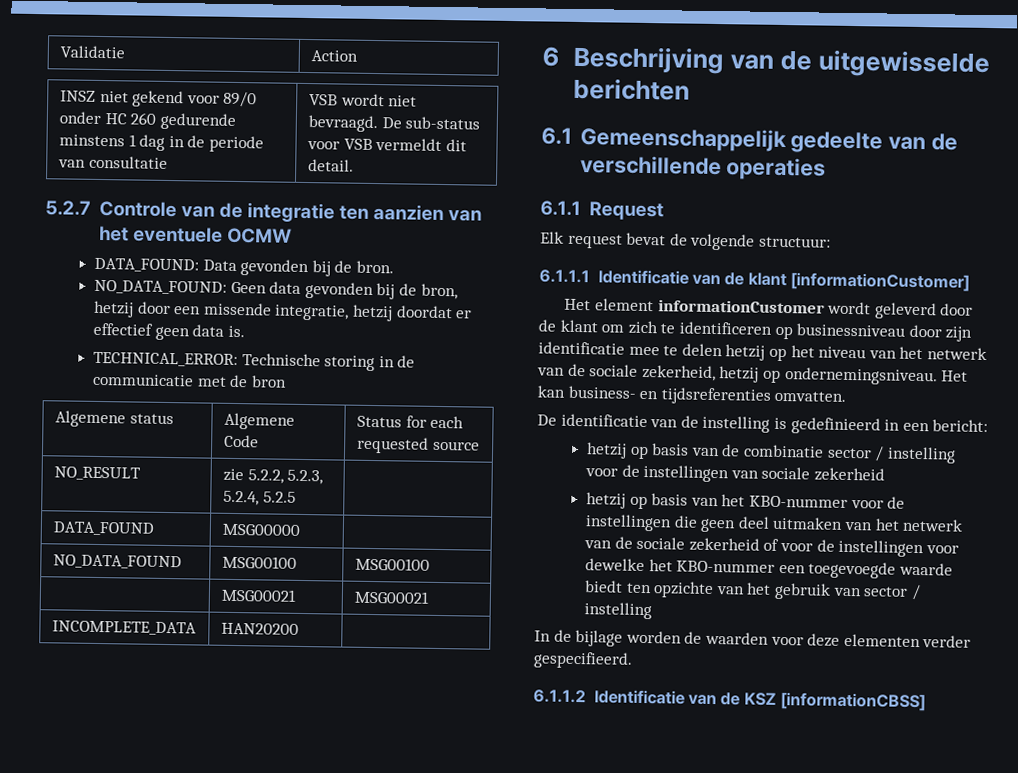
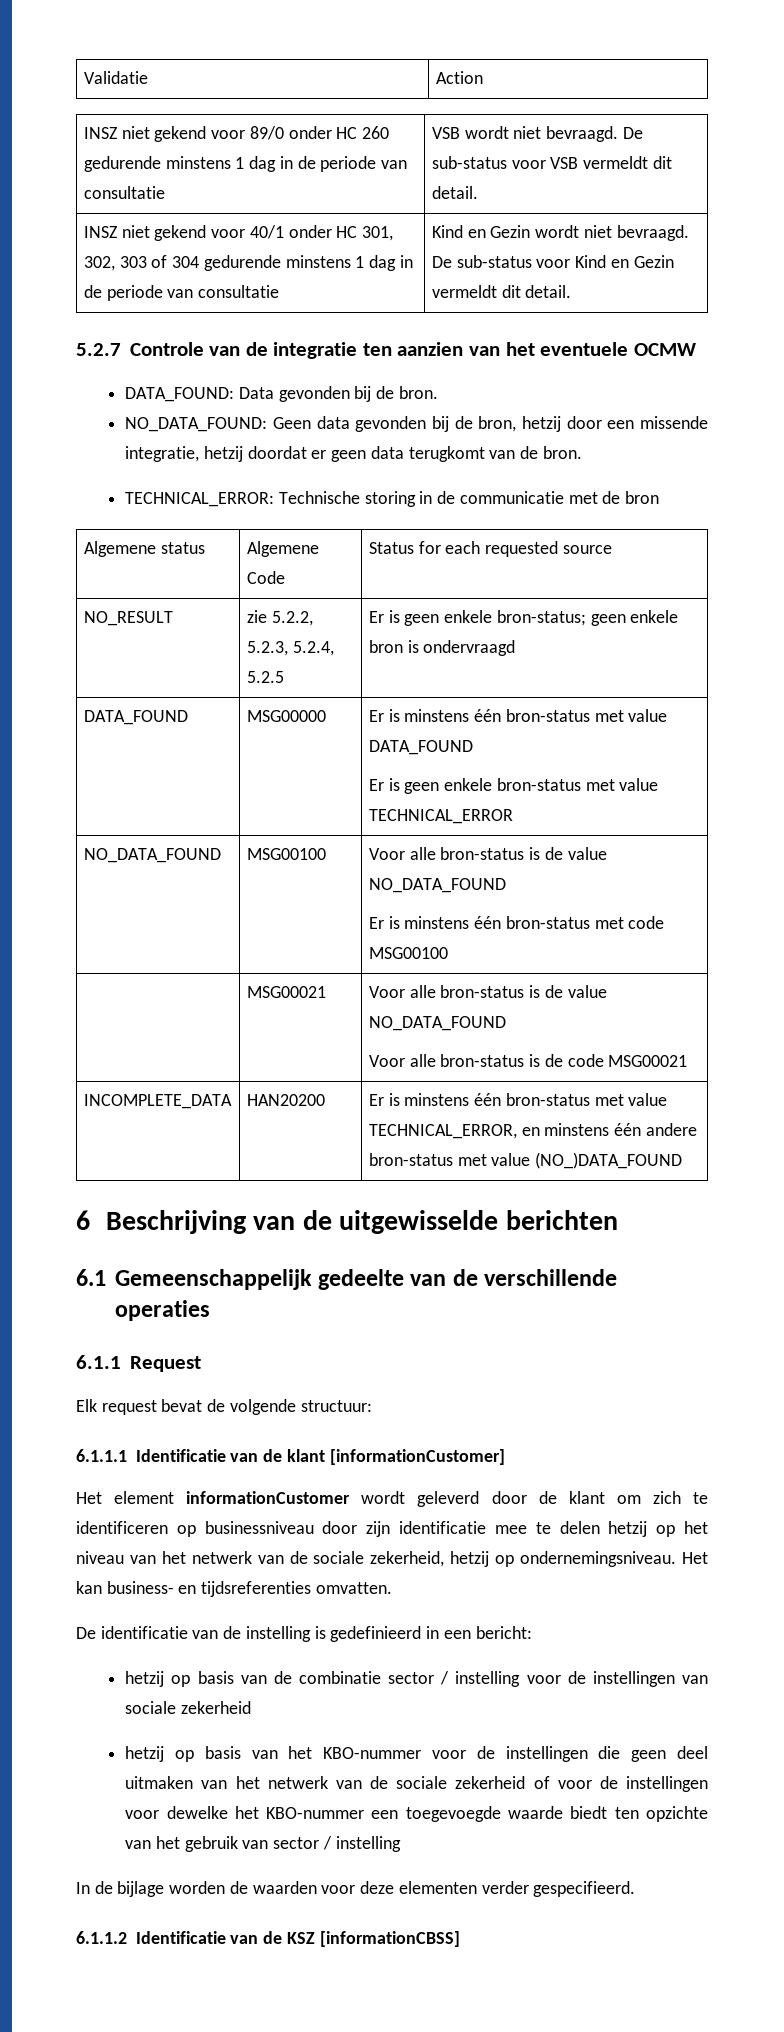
+ INSZ niet gekend voor 40/1 onder HC 301, 302, 303 of 304 gedurende minstens 1 dag in de periode van consultatie | Kind en Gezin wordt niet bevraagd. De sub-status voor Kind en Gezin vermeldt dit detail.
- NO_DATA_FOUND: Geen data gevonden bij de bron, hetzij door een missende integratie, hetzij doordat er effectief geen data is.
+ NO_DATA_FOUND: Geen data gevonden bij de bron, hetzij door een missende integratie, hetzij doordat er geen data terugkomt van de bron.
- NO_RESULT | zie 5.2.2, 5.2.3, 5.2.4, 5.2.5 |
- DATA_FOUND | MSG00000 |
- NO_DATA_FOUND | MSG00100 | MSG00100
- | MSG00021 | MSG00021
- INCOMPLETE_DATA | HAN20200 |
+ NO_RESULT | zie 5.2.2, 5.2.3, 5.2.4, 5.2.5 | Er is geen enkele bron-status; geen enkele bron is ondervraagd
+ DATA_FOUND | MSG00000 | Er is minstens één bron-status met value DATA_FOUND
+ Er is geen enkele bron-status met value TECHNICAL_ERROR
+ NO_DATA_FOUND | MSG00100 | Voor alle bron-status is de value NO_DATA_FOUND
+ Er is minstens één bron-status met code MSG00100
+ | MSG00021 | Voor alle bron-status is de value NO_DATA_FOUND
+ Voor alle bron-status is de code MSG00021
+ INCOMPLETE_DATA | HAN20200 | Er is minstens één bron-status met value TECHNICAL_ERROR, en minstens één andere bron-status met value (NO_)DATA_FOUND

